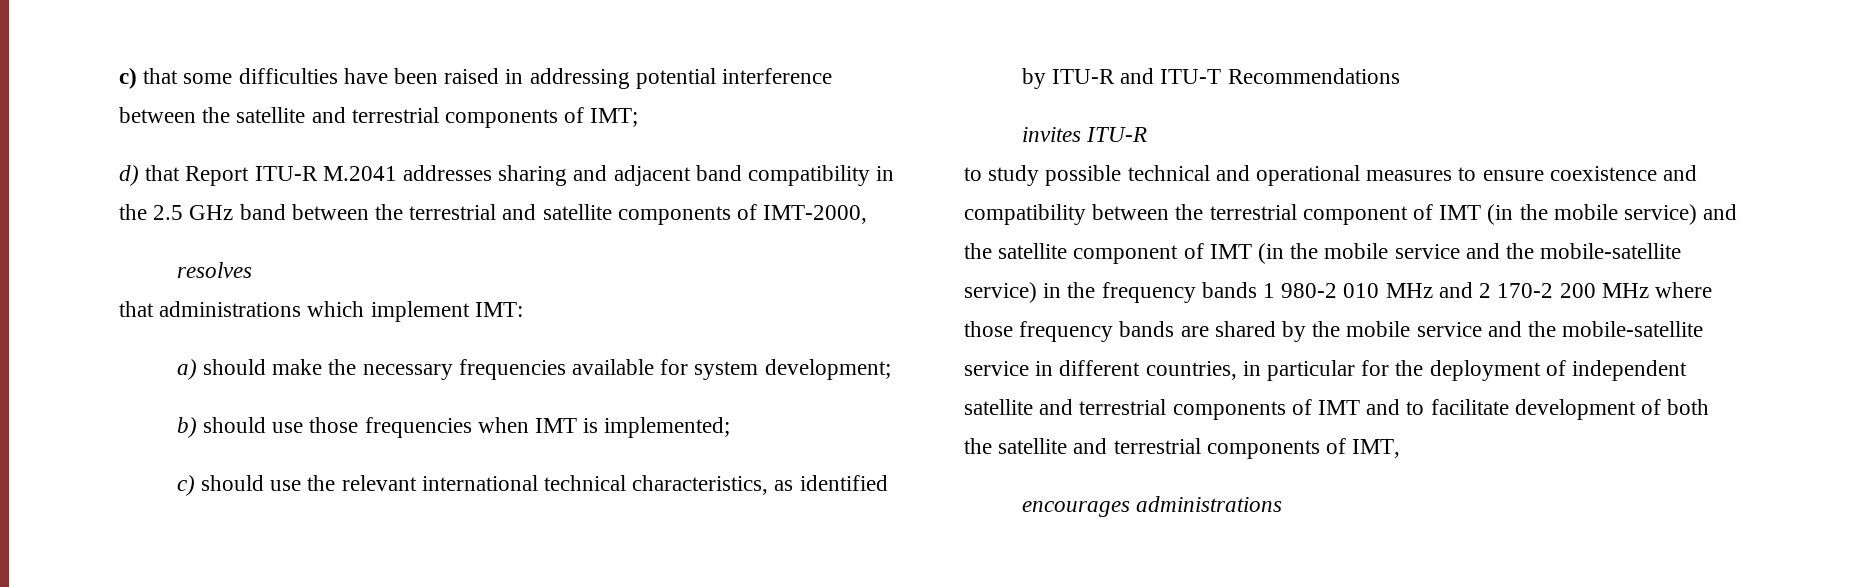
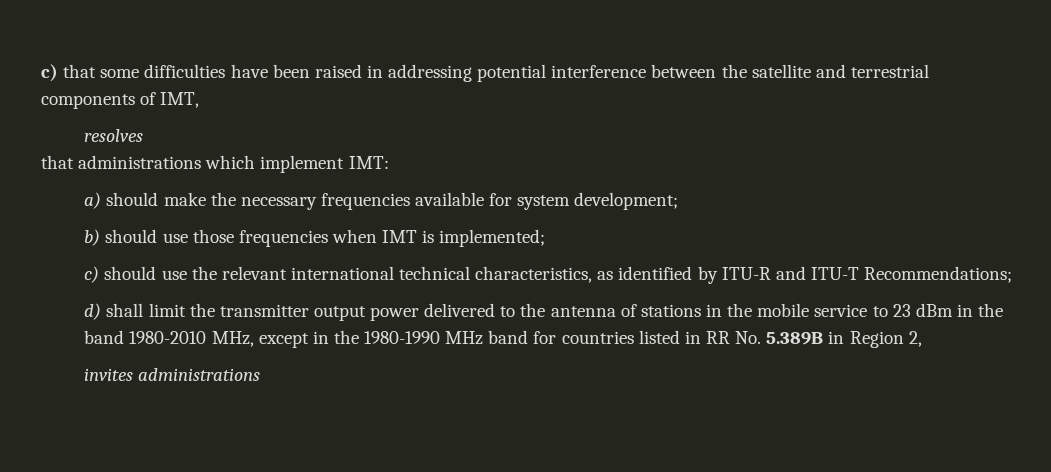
- c) that some difficulties have been raised in addressing potential interference between the satellite and terrestrial components of IMT;
- d) that Report ITU-R M.2041 addresses sharing and adjacent band compatibility in the 2.5 GHz band between the terrestrial and satellite components of IMT-2000,
+ c) that some difficulties have been raised in addressing potential interference between the satellite and terrestrial components of IMT,
- c) should use the relevant international technical characteristics, as identified by ITU-R and ITU-T Recommendations
- invites ITU-R
- to study possible technical and operational measures to ensure coexistence and compatibility between the terrestrial component of IMT (in the mobile service) and the satellite component of IMT (in the mobile service and the mobile-satellite service) in the frequency bands 1 980-2 010 MHz and 2 170-2 200 MHz where those frequency bands are shared by the mobile service and the mobile-satellite service in different countries, in particular for the deployment of independent satellite and terrestrial components of IMT and to facilitate development of both the satellite and terrestrial components of IMT,
- encourages administrations
+ c) should use the relevant international technical characteristics, as identified by ITU-R and ITU-T Recommendations;
+ d) shall limit the transmitter output power delivered to the antenna of stations in the mobile service to 23 dBm in the band 1980-2010 MHz, except in the 1980-1990 MHz band for countries listed in RR No. 5.389B in Region 2,
+ invites administrations

